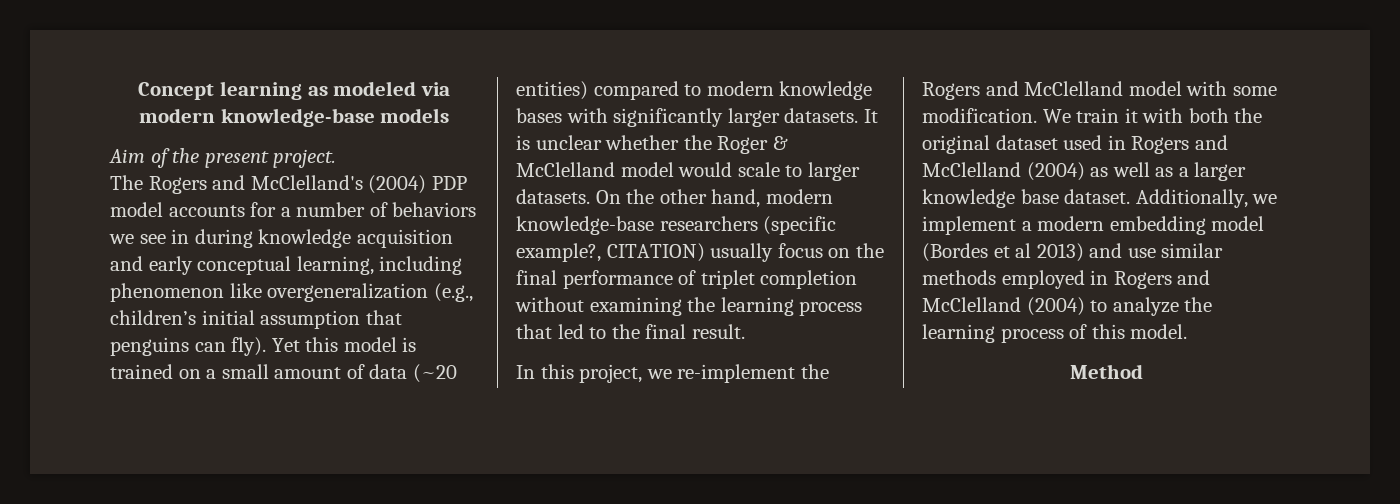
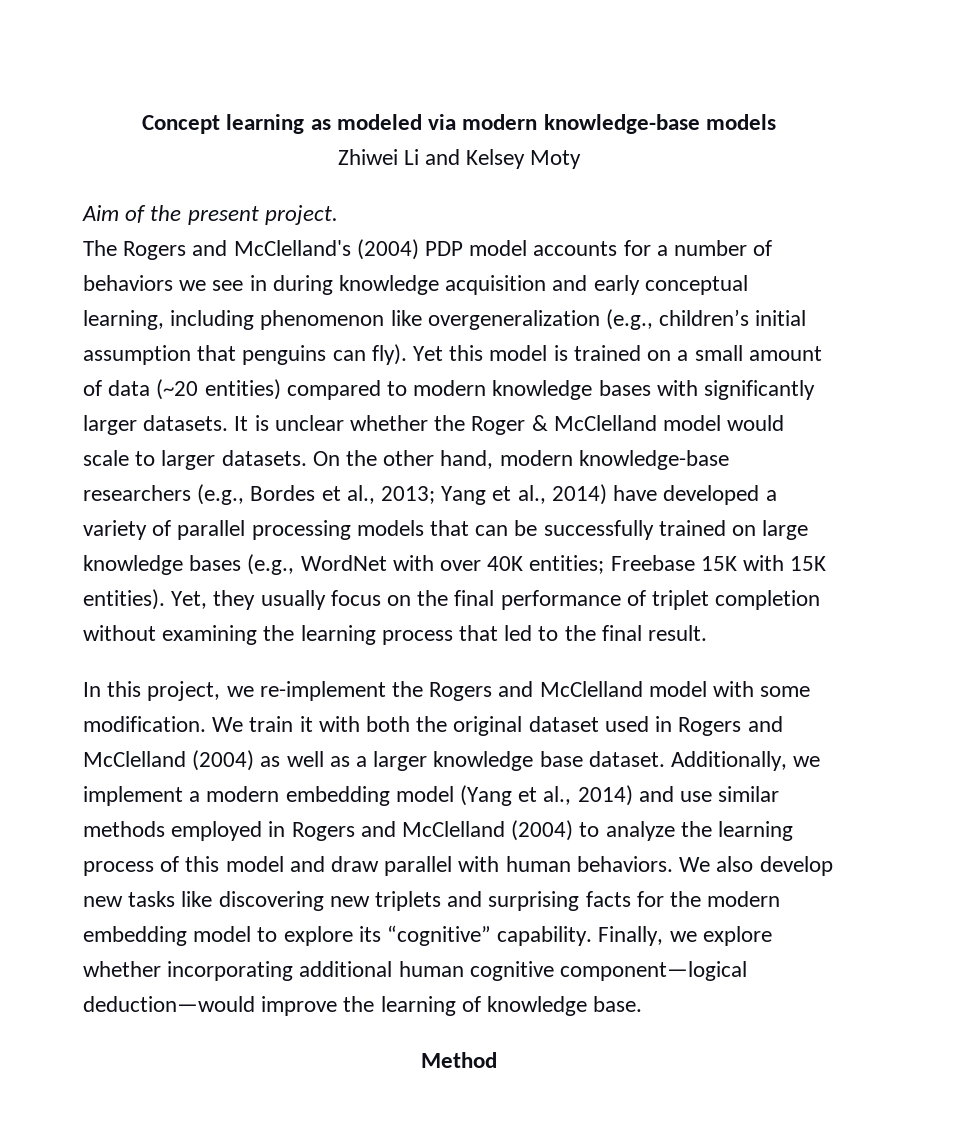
+ Zhiwei Li and Kelsey Moty
- On the other hand, modern knowledge-base researchers (specific example?, CITATION) usually focus on the final performance of triplet completion without examining the learning process that led to the final result.
+ On the other hand, modern knowledge-base researchers (e.g., Bordes et al., 2013; Yang et al., 2014) have developed a variety of parallel processing models that can be successfully trained on large knowledge bases (e.g., WordNet with over 40K entities; Freebase 15K with 15K entities). Yet, they usually focus on the final performance of triplet completion without examining the learning process that led to the final result.
- Additionally, we implement a modern embedding model (Bordes et al 2013) and use similar methods employed in Rogers and McClelland (2004) to analyze the learning process of this model.
+ Additionally, we implement a modern embedding model (Yang et al., 2014) and use similar methods employed in Rogers and McClelland (2004) to analyze the learning process of this model and draw parallel with human behaviors. We also develop new tasks like discovering new triplets and surprising facts for the modern embedding model to explore its “cognitive” capability. Finally, we explore whether incorporating additional human cognitive component—logical deduction—would improve the learning of knowledge base.

